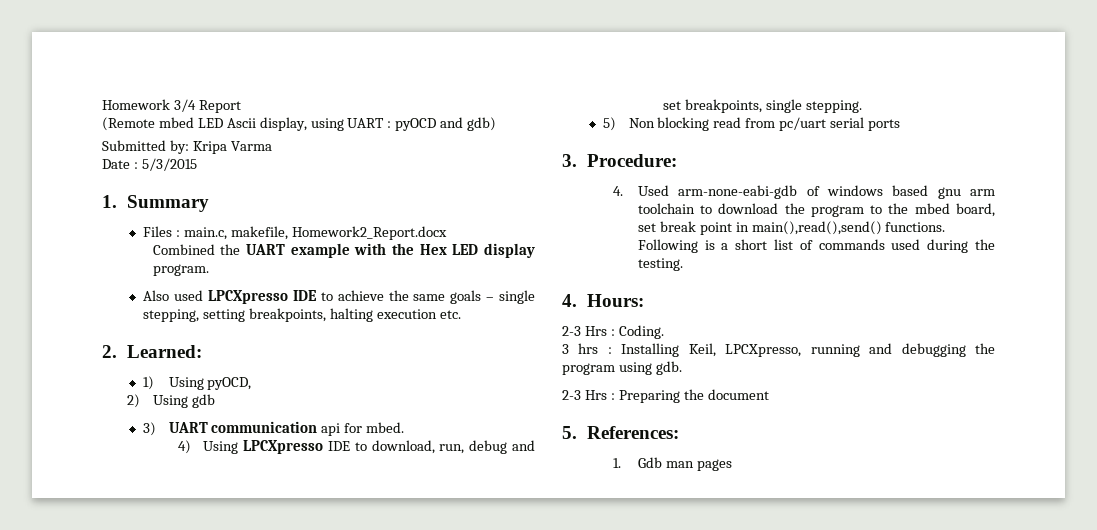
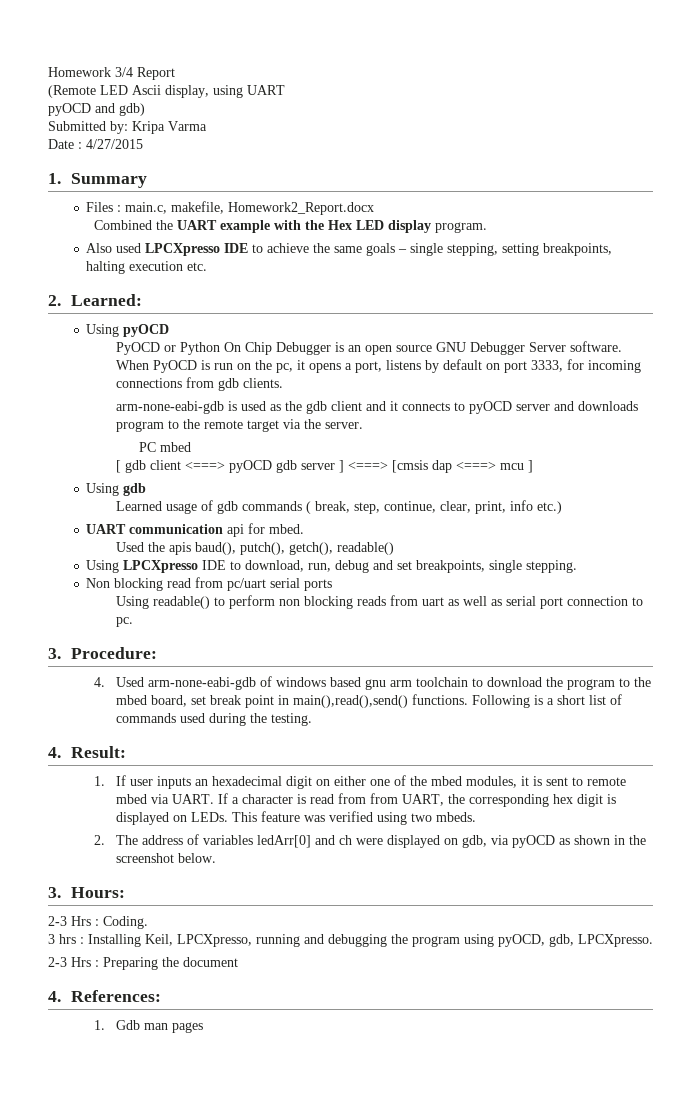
- (Remote mbed LED Ascii display, using UART : pyOCD and gdb)
+ (Remote LED Ascii display, using UART
+ pyOCD and gdb)
- Date : 5/3/2015
+ Date : 4/27/2015
- 1) Using pyOCD,
- 2) Using gdb
- 3) UART communication api for mbed.
+ Using pyOCD
+ PyOCD or Python On Chip Debugger is an open source GNU Debugger Server software. When PyOCD is run on the pc, it opens a port, listens by default on port 3333, for incoming connections from gdb clients.
+ arm-none-eabi-gdb is used as the gdb client and it connects to pyOCD server and downloads program to the remote target via the server.
+ PC mbed
+ [ gdb client <===> pyOCD gdb server ] <===> [cmsis dap <===> mcu ]
+ Using gdb
+ Learned usage of gdb commands ( break, step, continue, clear, print, info etc.)
+ UART communication api for mbed.
- 4) Using LPCXpresso IDE to download, run, debug and set breakpoints, single stepping.
+ Used the apis baud(), putch(), getch(), readable()
+ Using LPCXpresso IDE to download, run, debug and set breakpoints, single stepping.
- 5) Non blocking read from pc/uart serial ports
+ Non blocking read from pc/uart serial ports
+ Using readable() to perform non blocking reads from uart as well as serial port connection to pc.
- 4. Hours:
+ 4. Result:
+ 1. If user inputs an hexadecimal digit on either one of the mbed modules, it is sent to remote mbed via UART. If a character is read from from UART, the corresponding hex digit is displayed on LEDs. This feature was verified using two mbeds.
+ 2. The address of variables ledArr[0] and ch were displayed on gdb, via pyOCD as shown in the screenshot below.
+ 3. Hours:
- 3 hrs : Installing Keil, LPCXpresso, running and debugging the program using gdb.
+ 3 hrs : Installing Keil, LPCXpresso, running and debugging the program using pyOCD, gdb, LPCXpresso.
- 5. References:
+ 4. References:

